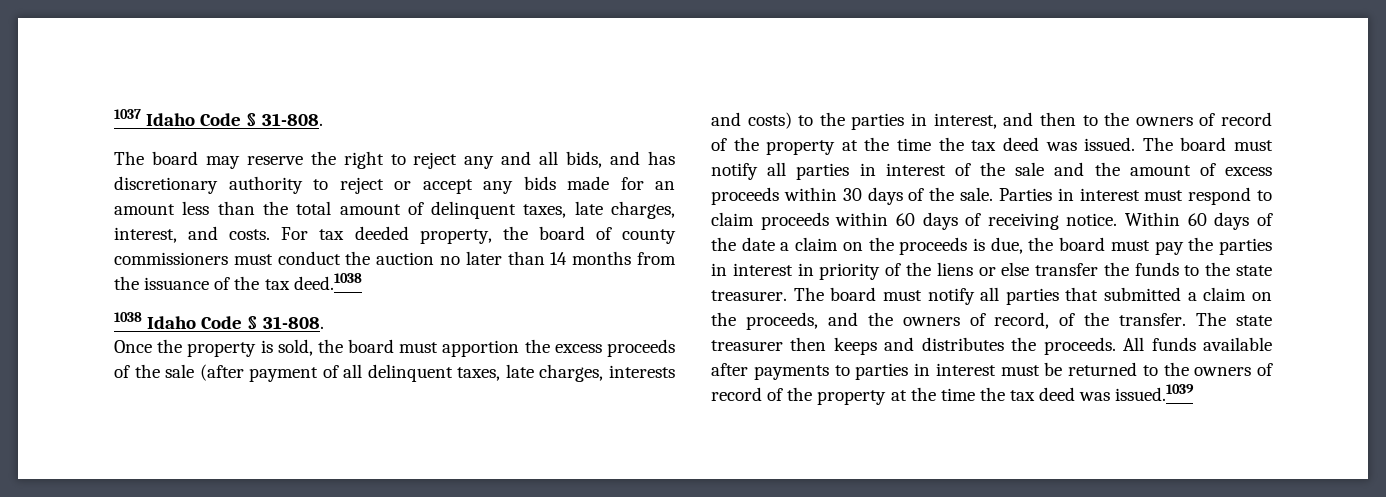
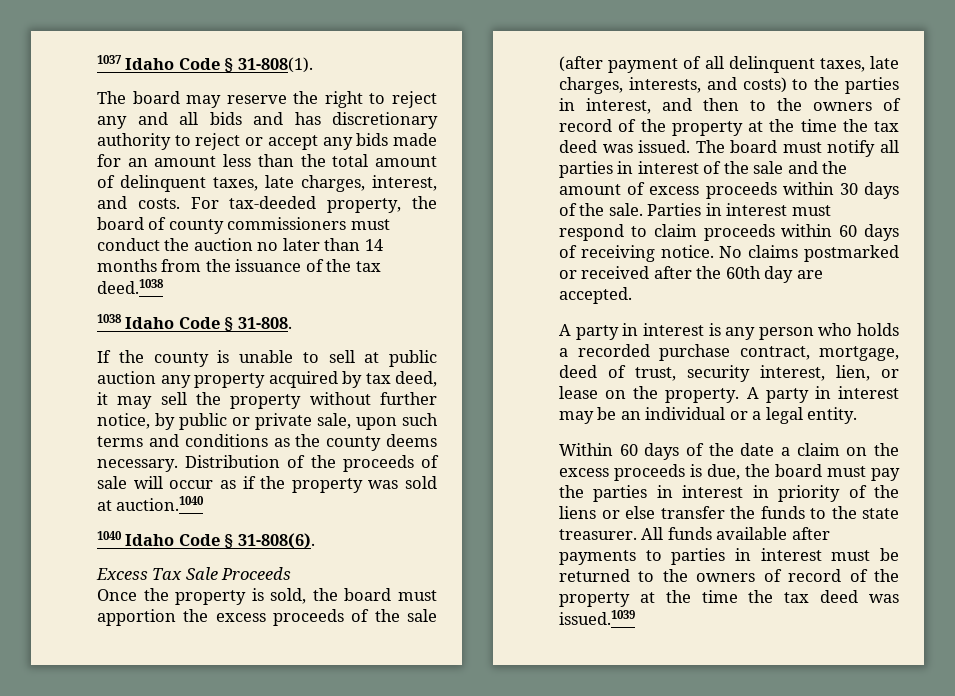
- 1037 Idaho Code § 31-808.
+ 1037 Idaho Code § 31-808(1).
- The board may reserve the right to reject any and all bids, and has discretionary authority to reject or accept any bids made for an amount less than the total amount of delinquent taxes, late charges, interest, and costs.
+ The board may reserve the right to reject any and all bids and has discretionary authority to reject or accept any bids made for an amount less than the total amount of delinquent taxes, late charges, interest, and costs.
- For tax deeded property, the board of county commissioners must conduct the auction no later than 14 months from the issuance of the tax deed.1038
+ For tax-deeded property, the board of county commissioners must conduct the auction no later than 14 months from the issuance of the tax deed.1038
+ If the county is unable to sell at public auction any property acquired by tax deed, it may sell the property without further notice, by public or private sale, upon such terms and conditions as the county deems necessary. Distribution of the proceeds of sale will occur as if the property was sold at auction.1040
+ 1040 Idaho Code § 31-808(6).
+ Excess Tax Sale Proceeds
- Once the property is sold, the board must apportion the excess proceeds of the sale (after payment of all delinquent taxes, late charges, interests and costs) to the parties in interest, and then to the owners of record of the property at the time the tax deed was issued.
+ Once the property is sold, the board must apportion the excess proceeds of the sale (after payment of all delinquent taxes, late charges, interests, and costs) to the parties in interest, and then to the owners of record of the property at the time the tax deed was issued.
- Parties in interest must respond to claim proceeds within 60 days of receiving notice. Within 60 days of the date a claim on the proceeds is due, the board must pay the parties in interest in priority of the liens or else transfer the funds to the state treasurer.
+ Parties in interest must respond to claim proceeds within 60 days of receiving notice. No claims postmarked or received after the 60th day are accepted.
+ A party in interest is any person who holds a recorded purchase contract, mortgage, deed of trust, security interest, lien, or lease on the property. A party in interest may be an individual or a legal entity.
+ Within 60 days of the date a claim on the excess proceeds is due, the board must pay the parties in interest in priority of the liens or else transfer the funds to the state treasurer.
- The board must notify all parties that submitted a claim on the proceeds, and the owners of record, of the transfer. The state treasurer then keeps and distributes the proceeds.

